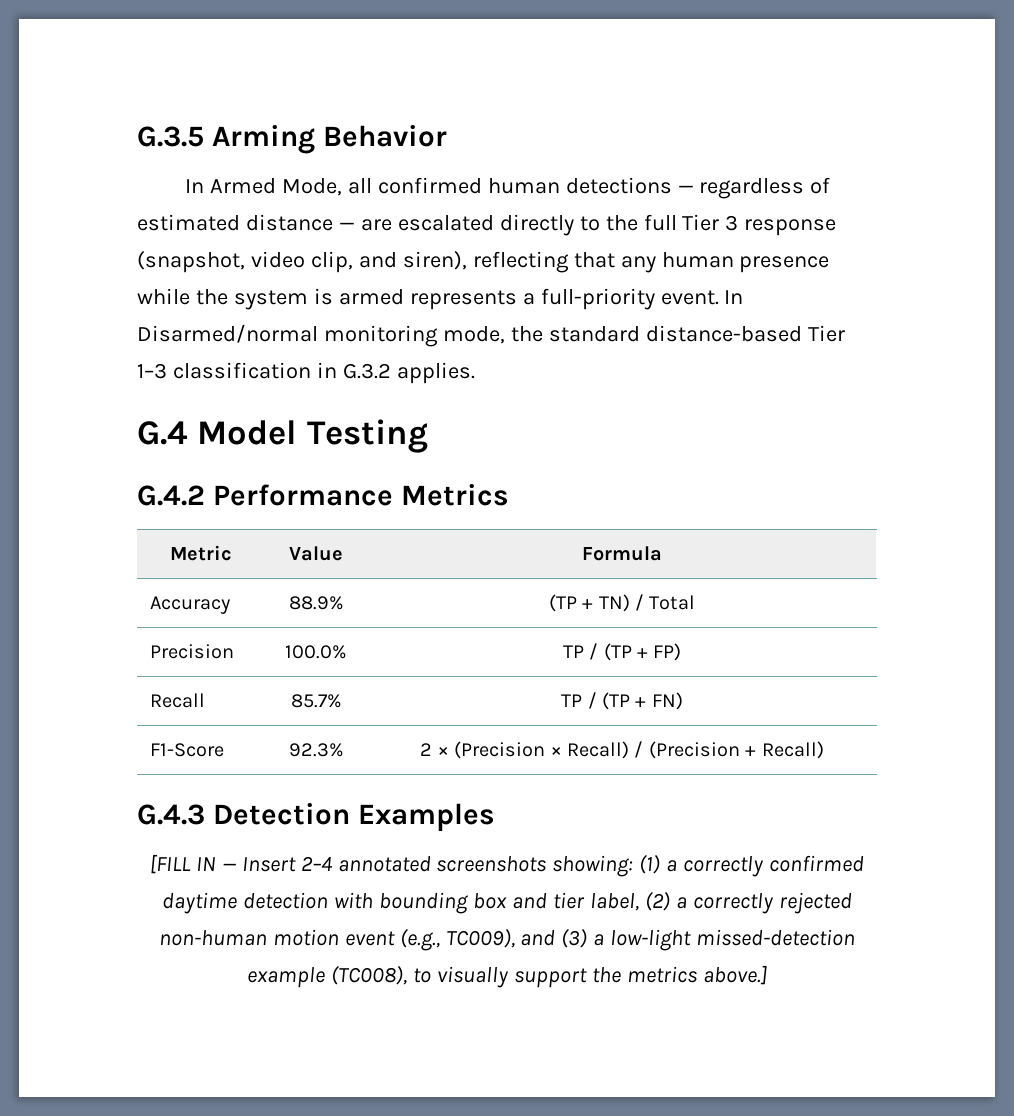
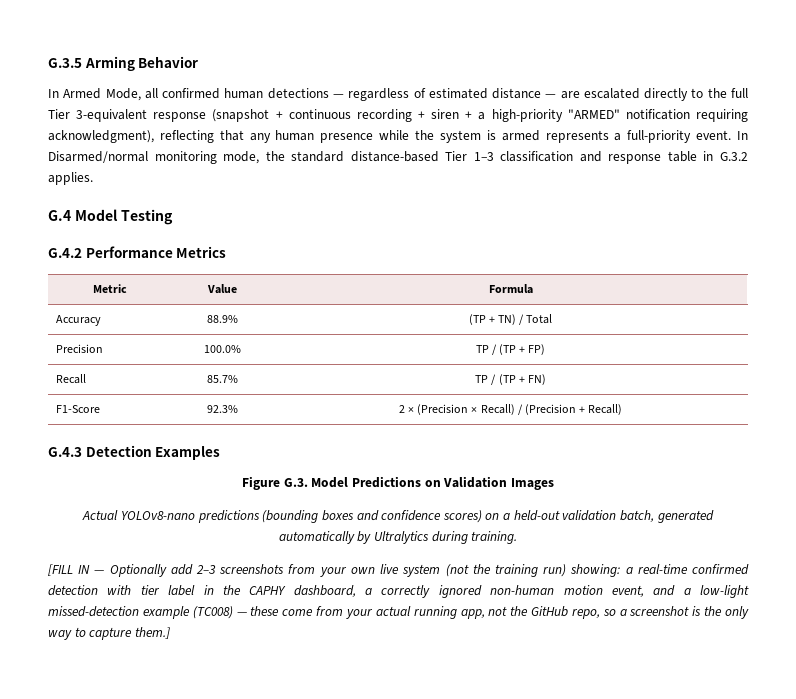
- In Armed Mode, all confirmed human detections — regardless of estimated distance — are escalated directly to the full Tier 3 response (snapshot, video clip, and siren), reflecting that any human presence while the system is armed represents a full-priority event.
+ In Armed Mode, all confirmed human detections — regardless of estimated distance — are escalated directly to the full Tier 3-equivalent response (snapshot + continuous recording + siren + a high-priority "ARMED" notification requiring acknowledgment), reflecting that any human presence while the system is armed represents a full-priority event.
- In Disarmed/normal monitoring mode, the standard distance-based Tier 1–3 classification in G.3.2 applies.
+ In Disarmed/normal monitoring mode, the standard distance-based Tier 1–3 classification and response table in G.3.2 applies.
- [FILL IN — Insert 2–4 annotated screenshots showing: (1) a correctly confirmed daytime detection with bounding box and tier label, (2) a correctly rejected non-human motion event (e.g., TC009), and (3) a low-light missed-detection example (TC008), to visually support the metrics above.]
+ Figure G.3. Model Predictions on Validation Images
+ Actual YOLOv8-nano predictions (bounding boxes and confidence scores) on a held-out validation batch, generated automatically by Ultralytics during training.
+ [FILL IN — Optionally add 2–3 screenshots from your own live system (not the training run) showing: a real-time confirmed detection with tier label in the CAPHY dashboard, a correctly ignored non-human motion event, and a low-light missed-detection example (TC008) — these come from your actual running app, not the GitHub repo, so a screenshot is the only way to capture them.]

